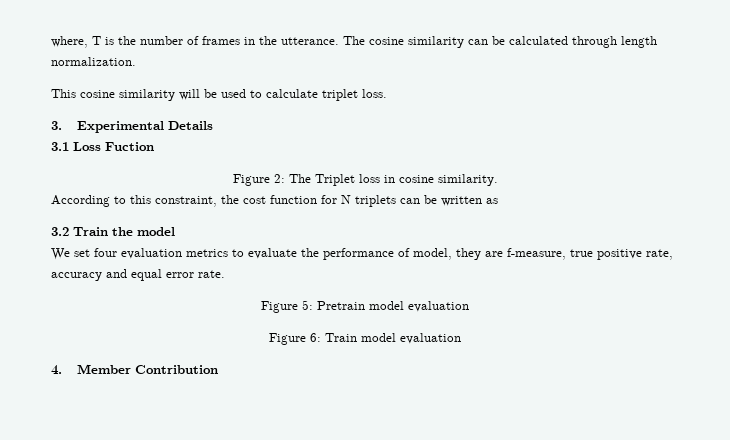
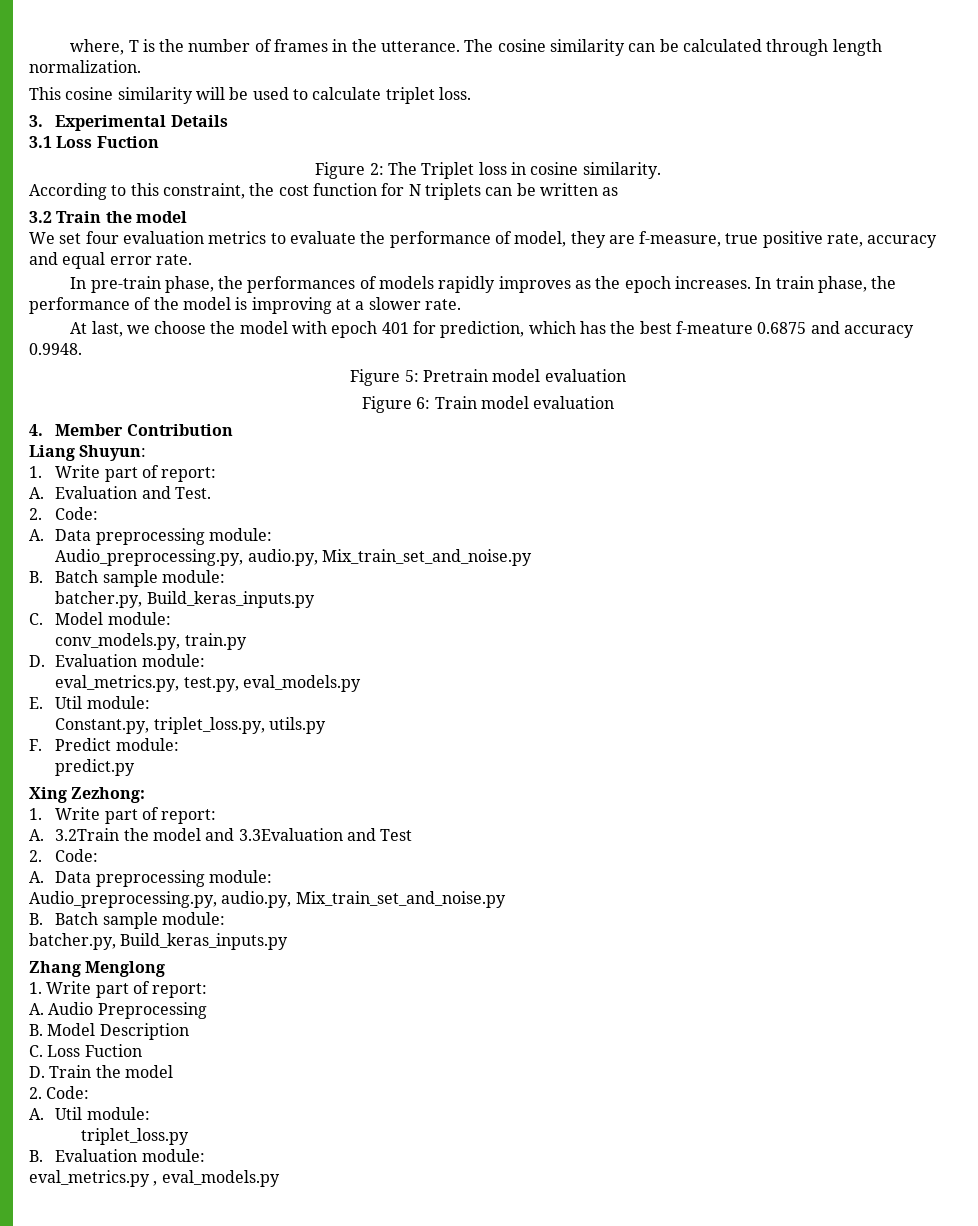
+ In pre-train phase, the performances of models rapidly improves as the epoch increases. In train phase, the performance of the model is improving at a slower rate.
+ At last, we choose the model with epoch 401 for prediction, which has the best f-meature 0.6875 and accuracy 0.9948.
+ Liang Shuyun:
+ 1. Write part of report:
+ A. Evaluation and Test.
+ 2. Code:
+ A. Data preprocessing module:
+ Audio_preprocessing.py, audio.py, Mix_train_set_and_noise.py
+ B. Batch sample module:
+ batcher.py, Build_keras_inputs.py
+ C. Model module:
+ conv_models.py, train.py
+ D. Evaluation module:
+ eval_metrics.py, test.py, eval_models.py
+ E. Util module:
+ Constant.py, triplet_loss.py, utils.py
+ F. Predict module:
+ predict.py
+ Xing Zezhong:
+ 1. Write part of report:
+ A. 3.2Train the model and 3.3Evaluation and Test
+ 2. Code:
+ A. Data preprocessing module:
+ Audio_preprocessing.py, audio.py, Mix_train_set_and_noise.py
+ B. Batch sample module:
+ batcher.py, Build_keras_inputs.py
+ Zhang Menglong
+ 1. Write part of report:
+ A. Audio Preprocessing
+ B. Model Description
+ C. Loss Fuction
+ D. Train the model
+ 2. Code:
+ A. Util module:
+ triplet_loss.py
+ B. Evaluation module:
+ eval_metrics.py , eval_models.py

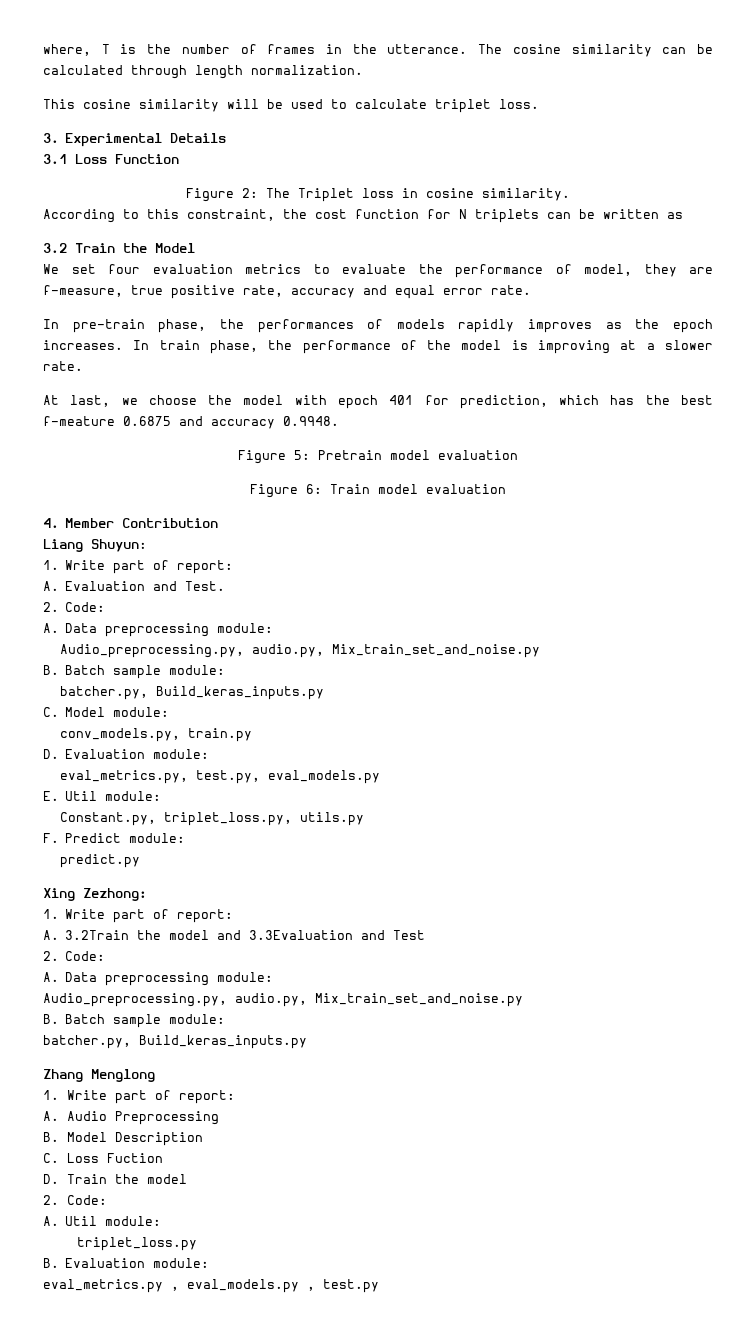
- 3.1 Loss Fuction
+ 3.1 Loss Function
- 3.2 Train the model
+ 3.2 Train the Model
- eval_metrics.py , eval_models.py
+ eval_metrics.py , eval_models.py , test.py

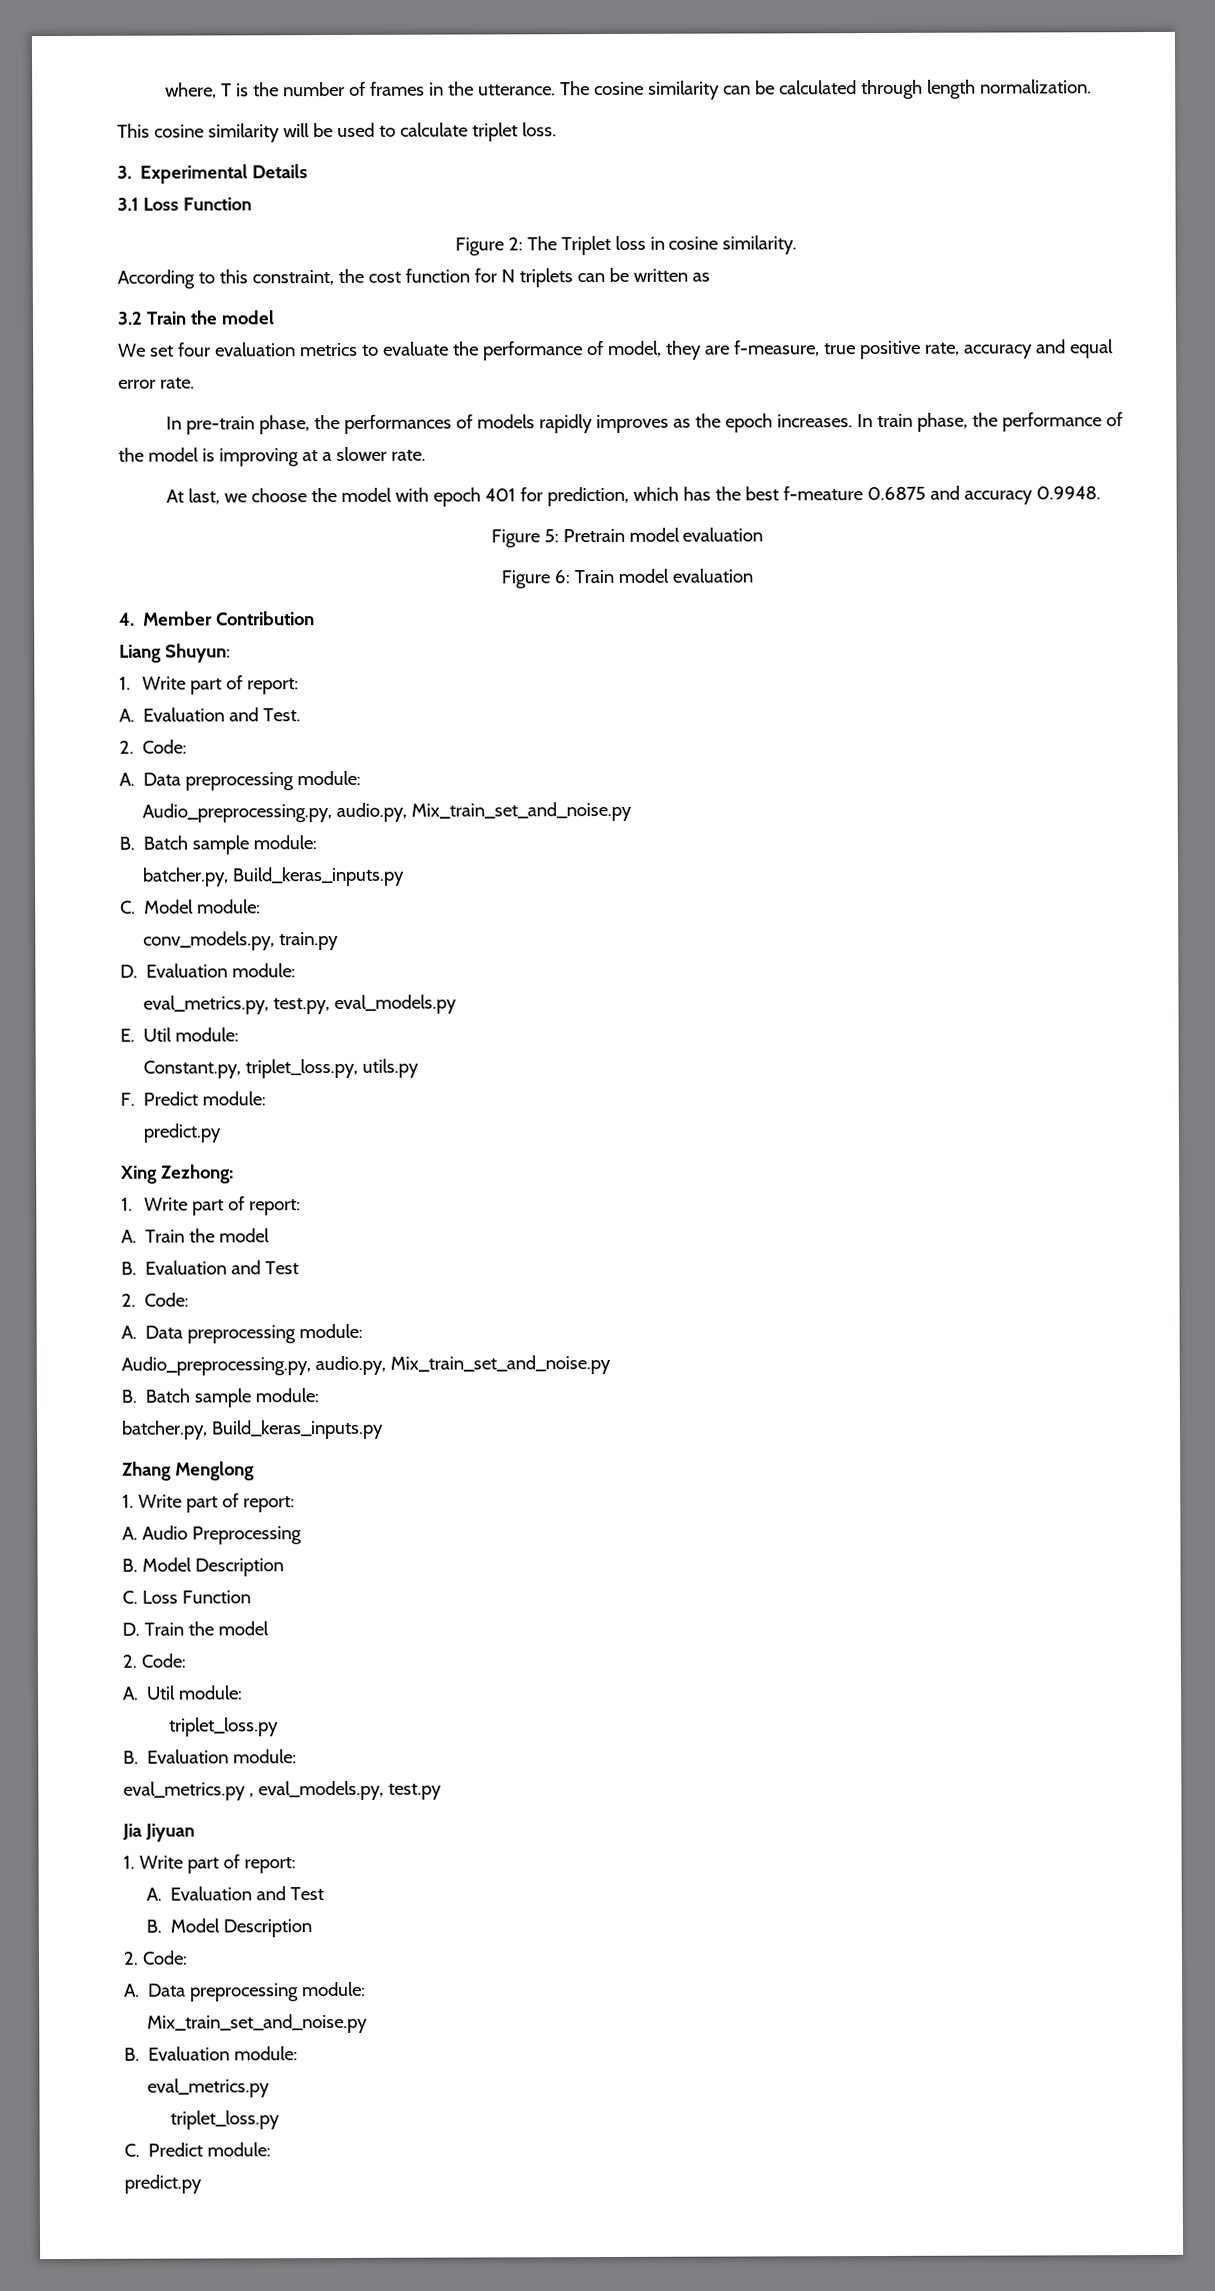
- 3.2 Train the Model
+ 3.2 Train the model
- A. 3.2Train the model and 3.3Evaluation and Test
+ A. Train the model
+ B. Evaluation and Test
- C. Loss Fuction
+ C. Loss Function
- eval_metrics.py , eval_models.py , test.py
+ eval_metrics.py , eval_models.py, test.py
+ Jia Jiyuan
+ 1. Write part of report:
+ A. Evaluation and Test
+ B. Model Description
+ 2. Code:
+ A. Data preprocessing module:
+ Mix_train_set_and_noise.py
+ B. Evaluation module:
+ eval_metrics.py
+ triplet_loss.py
+ C. Predict module:
+ predict.py

